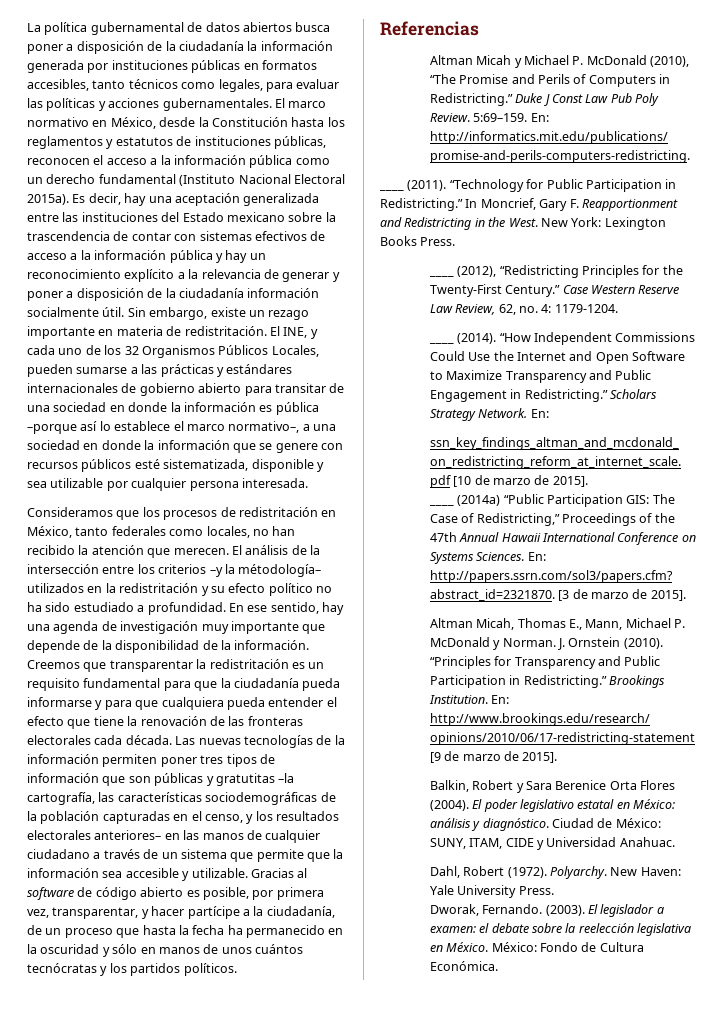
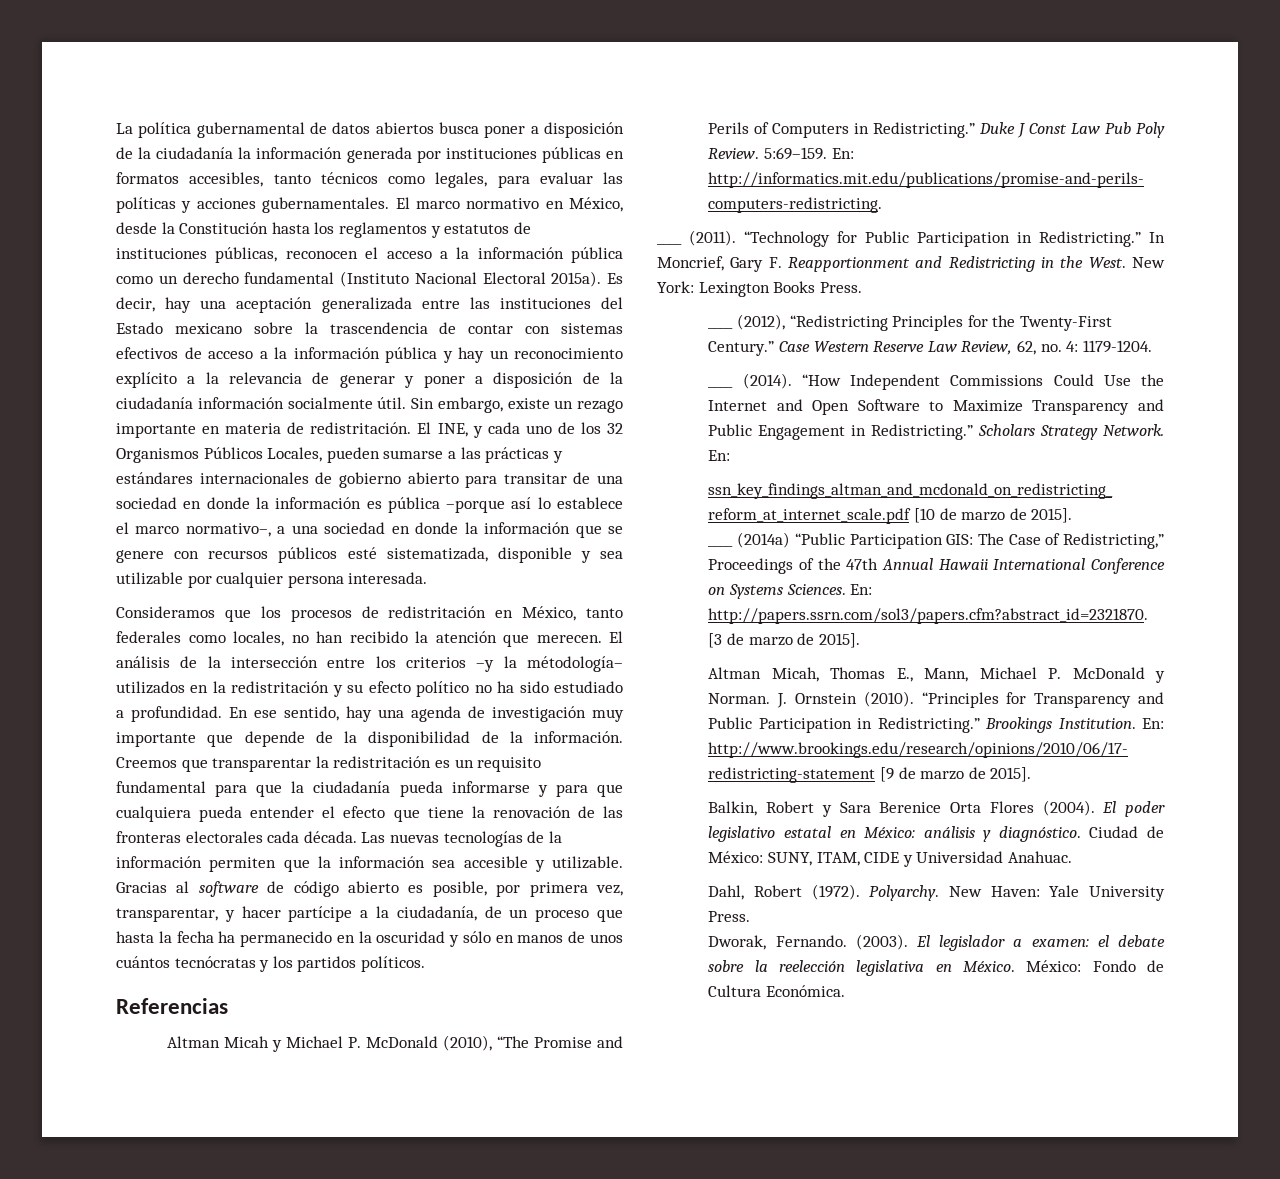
- Las nuevas tecnologías de la información permiten poner tres tipos de información que son públicas y gratutitas –la cartografía, las características sociodemográficas de la población capturadas en el censo, y los resultados electorales anteriores– en las manos de cualquier ciudadano a través de un sistema que permite que la información sea accesible y utilizable.
+ Las nuevas tecnologías de la información permiten que la información sea accesible y utilizable.

